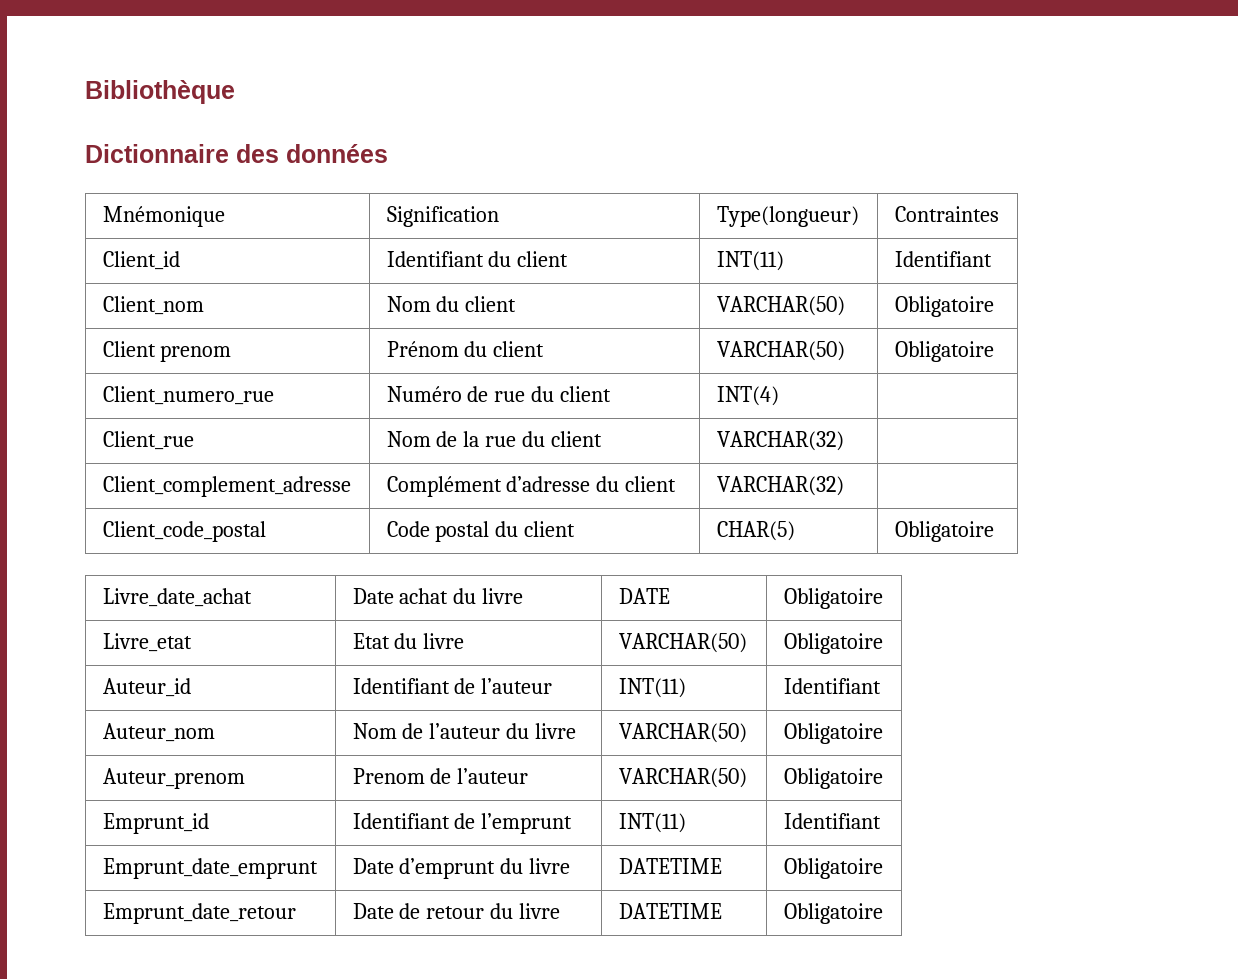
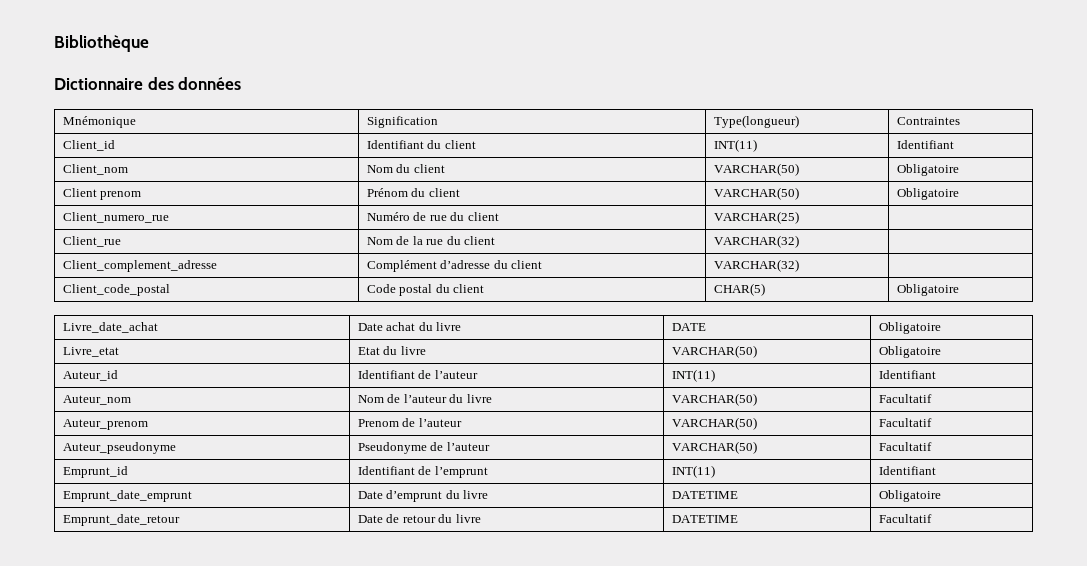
- Client_numero_rue | Numéro de rue du client | INT(4) |
+ Client_numero_rue | Numéro de rue du client | VARCHAR(25) |
- Auteur_nom | Nom de l’auteur du livre | VARCHAR(50) | Obligatoire
+ Auteur_nom | Nom de l’auteur du livre | VARCHAR(50) | Facultatif
- Auteur_prenom | Prenom de l’auteur | VARCHAR(50) | Obligatoire
+ Auteur_prenom | Prenom de l’auteur | VARCHAR(50) | Facultatif
+ Auteur_pseudonyme | Pseudonyme de l’auteur | VARCHAR(50) | Facultatif
- Emprunt_date_retour | Date de retour du livre | DATETIME | Obligatoire
+ Emprunt_date_retour | Date de retour du livre | DATETIME | Facultatif

